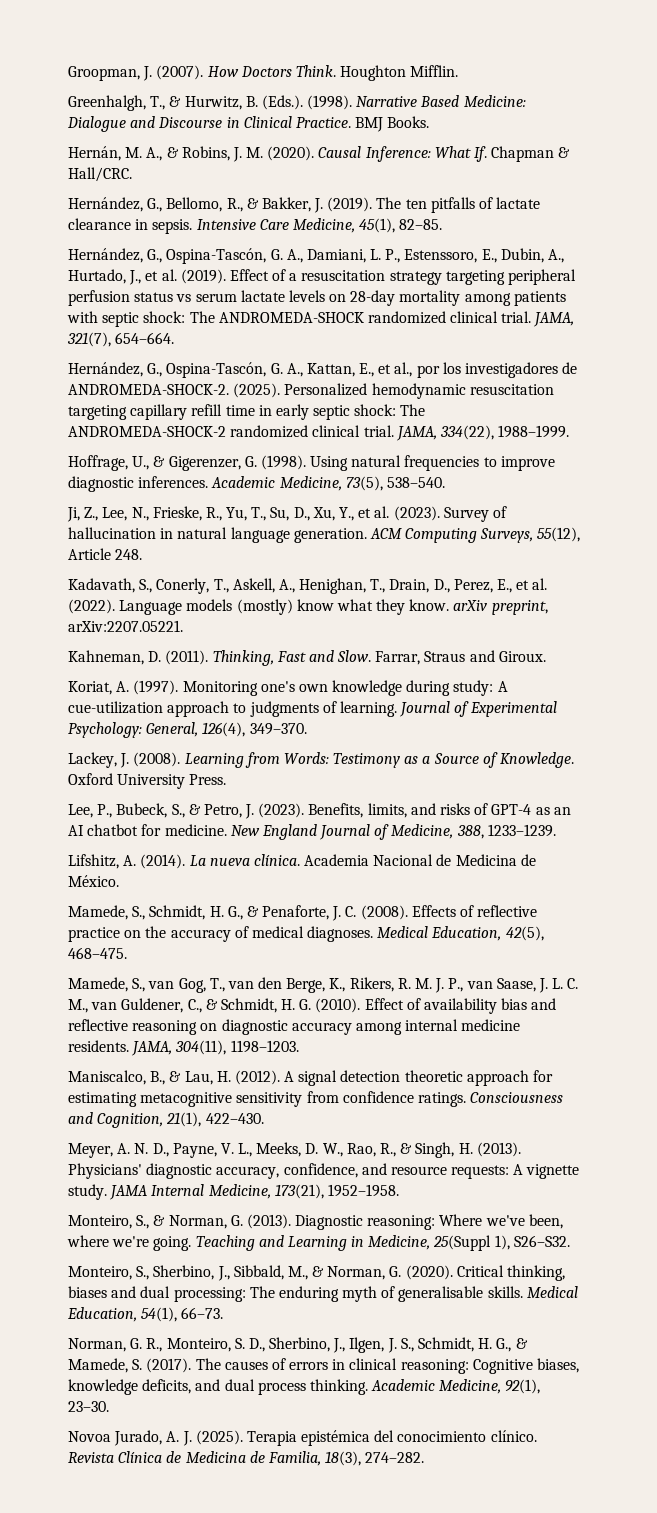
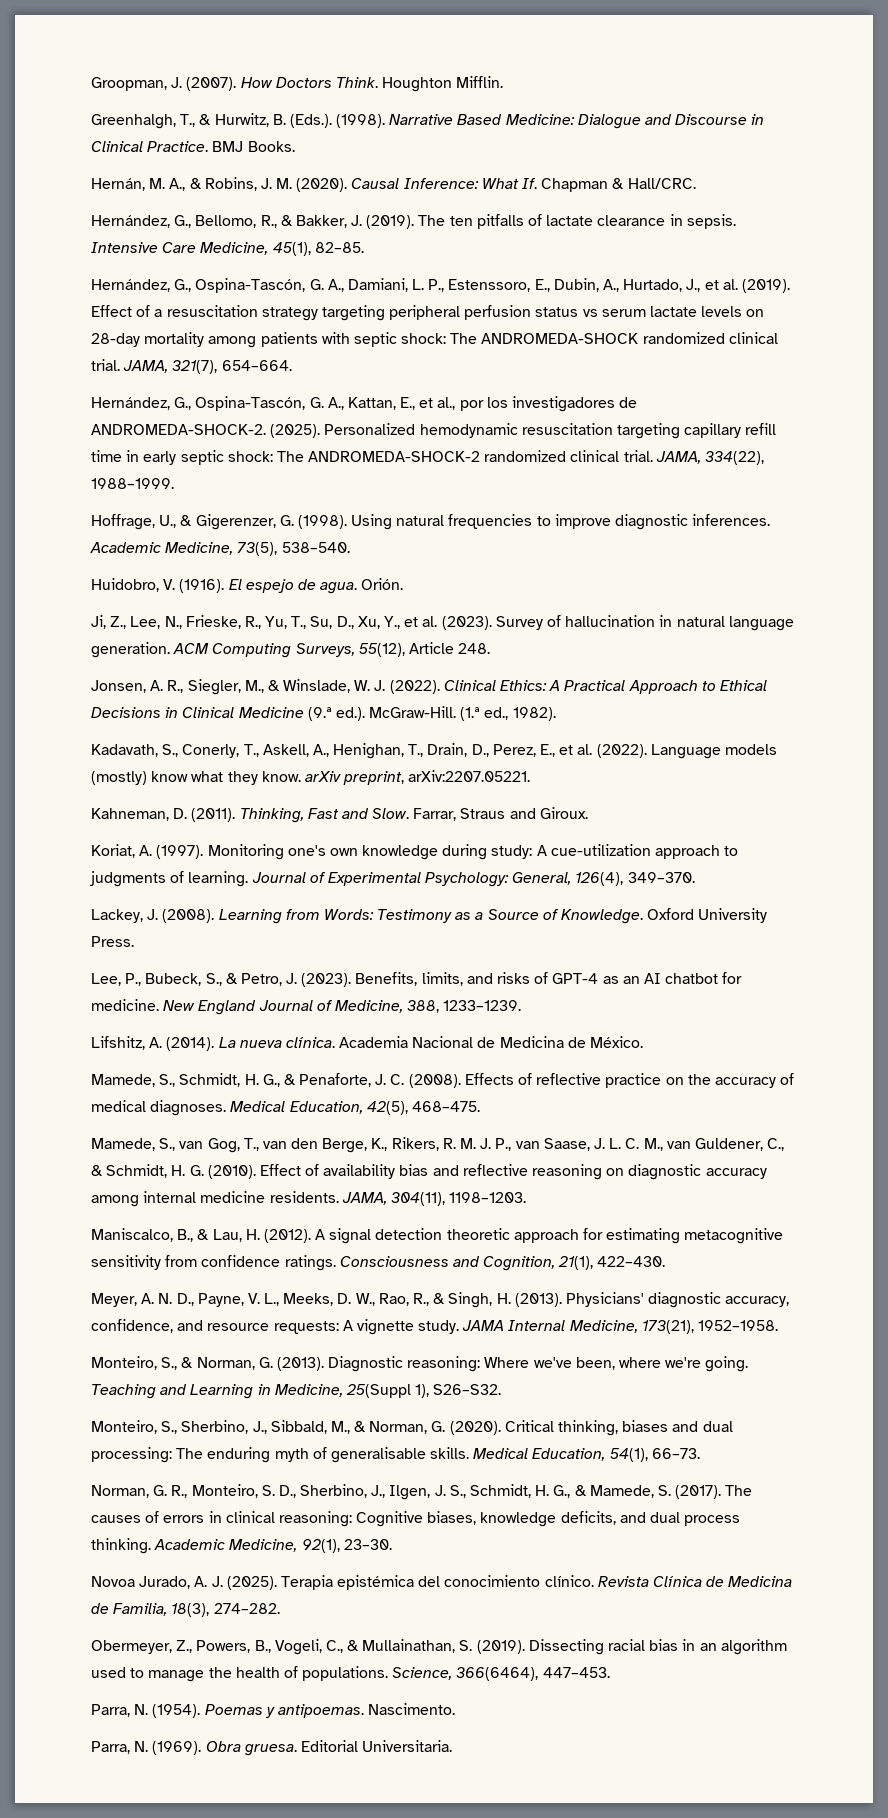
+ Huidobro, V. (1916). El espejo de agua. Orión.
+ Jonsen, A. R., Siegler, M., & Winslade, W. J. (2022). Clinical Ethics: A Practical Approach to Ethical Decisions in Clinical Medicine (9.ª ed.). McGraw-Hill. (1.ª ed., 1982).
+ Obermeyer, Z., Powers, B., Vogeli, C., & Mullainathan, S. (2019). Dissecting racial bias in an algorithm used to manage the health of populations. Science, 366(6464), 447–453.
+ Parra, N. (1954). Poemas y antipoemas. Nascimento.
+ Parra, N. (1969). Obra gruesa. Editorial Universitaria.

